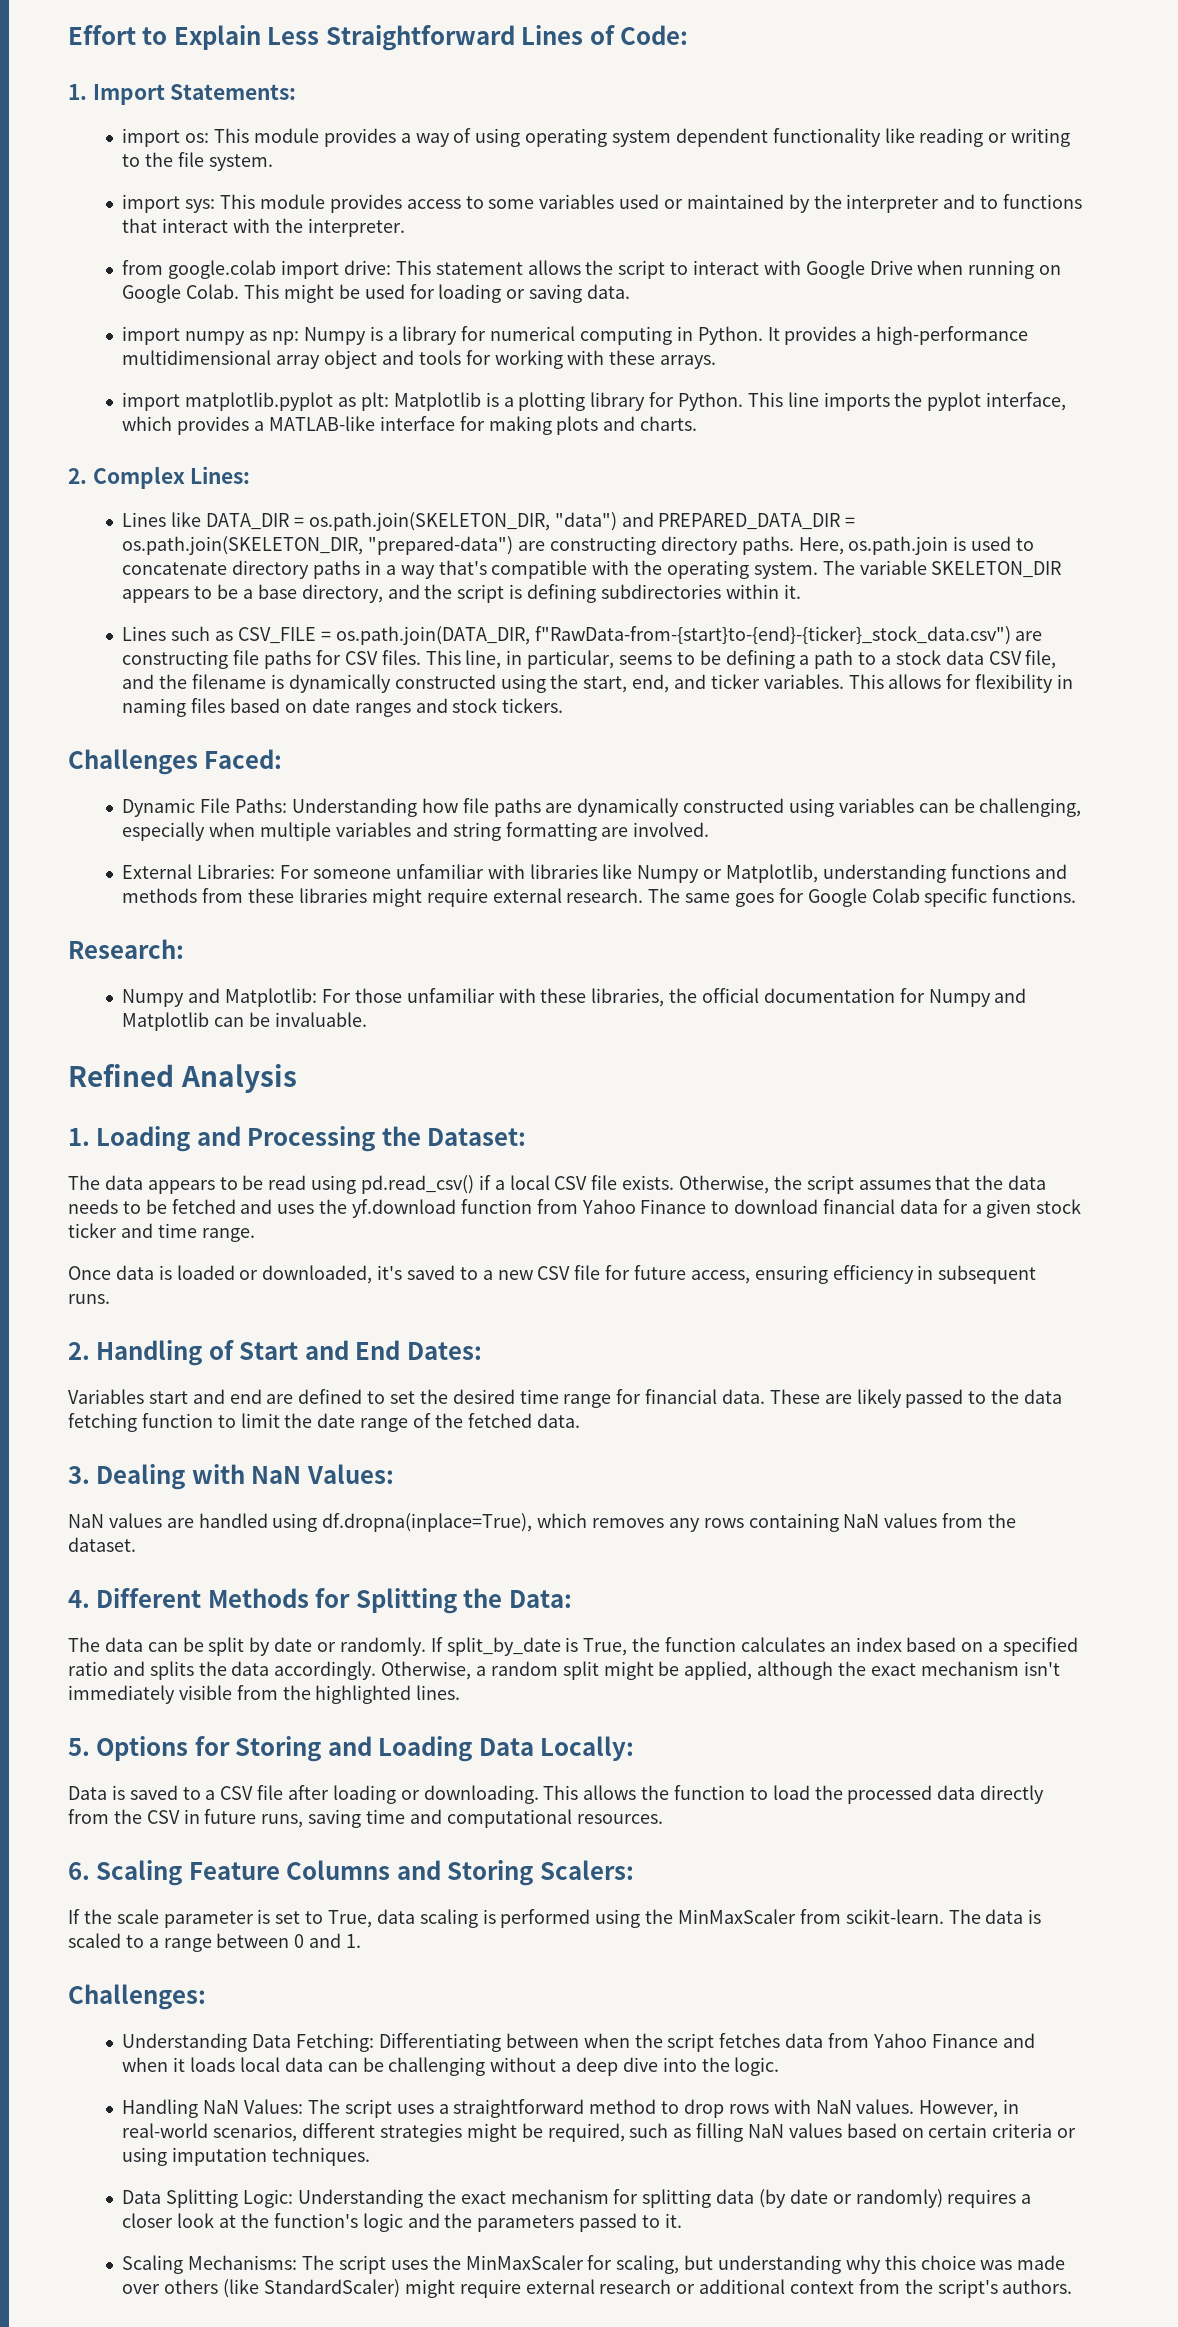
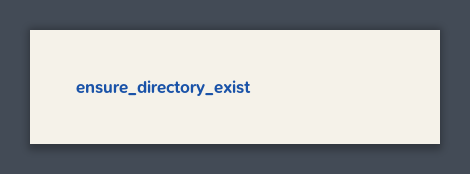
- Effort to Explain Less Straightforward Lines of Code:
- 1. Import Statements:
- import os: This module provides a way of using operating system dependent functionality like reading or writing to the file system.
- import sys: This module provides access to some variables used or maintained by the interpreter and to functions that interact with the interpreter.
- from google.colab import drive: This statement allows the script to interact with Google Drive when running on Google Colab. This might be used for loading or saving data.
- import numpy as np: Numpy is a library for numerical computing in Python. It provides a high-performance multidimensional array object and tools for working with these arrays.
- import matplotlib.pyplot as plt: Matplotlib is a plotting library for Python. This line imports the pyplot interface, which provides a MATLAB-like interface for making plots and charts.
- 2. Complex Lines:
- Lines like DATA_DIR = os.path.join(SKELETON_DIR, "data") and PREPARED_DATA_DIR = os.path.join(SKELETON_DIR, "prepared-data") are constructing directory paths. Here, os.path.join is used to concatenate directory paths in a way that's compatible with the operating system. The variable SKELETON_DIR appears to be a base directory, and the script is defining subdirectories within it.
- Lines such as CSV_FILE = os.path.join(DATA_DIR, f"RawData-from-{start}to-{end}-{ticker}_stock_data.csv") are constructing file paths for CSV files. This line, in particular, seems to be defining a path to a stock data CSV file, and the filename is dynamically constructed using the start, end, and ticker variables. This allows for flexibility in naming files based on date ranges and stock tickers.
- Challenges Faced:
- Dynamic File Paths: Understanding how file paths are dynamically constructed using variables can be challenging, especially when multiple variables and string formatting are involved.
- External Libraries: For someone unfamiliar with libraries like Numpy or Matplotlib, understanding functions and methods from these libraries might require external research. The same goes for Google Colab specific functions.
- Research:
- Numpy and Matplotlib: For those unfamiliar with these libraries, the official documentation for Numpy and Matplotlib can be invaluable.
- Refined Analysis
- 1. Loading and Processing the Dataset:
- The data appears to be read using pd.read_csv() if a local CSV file exists. Otherwise, the script assumes that the data needs to be fetched and uses the yf.download function from Yahoo Finance to download financial data for a given stock ticker and time range.
- Once data is loaded or downloaded, it's saved to a new CSV file for future access, ensuring efficiency in subsequent runs.
- 2. Handling of Start and End Dates:
- Variables start and end are defined to set the desired time range for financial data. These are likely passed to the data fetching function to limit the date range of the fetched data.
- 3. Dealing with NaN Values:
- NaN values are handled using df.dropna(inplace=True), which removes any rows containing NaN values from the dataset.
- 4. Different Methods for Splitting the Data:
- The data can be split by date or randomly. If split_by_date is True, the function calculates an index based on a specified ratio and splits the data accordingly. Otherwise, a random split might be applied, although the exact mechanism isn't immediately visible from the highlighted lines.
- 5. Options for Storing and Loading Data Locally:
- Data is saved to a CSV file after loading or downloading. This allows the function to load the processed data directly from the CSV in future runs, saving time and computational resources.
- 6. Scaling Feature Columns and Storing Scalers:
- If the scale parameter is set to True, data scaling is performed using the MinMaxScaler from scikit-learn. The data is scaled to a range between 0 and 1.
- Challenges:
- Understanding Data Fetching: Differentiating between when the script fetches data from Yahoo Finance and when it loads local data can be challenging without a deep dive into the logic.
- Handling NaN Values: The script uses a straightforward method to drop rows with NaN values. However, in real-world scenarios, different strategies might be required, such as filling NaN values based on certain criteria or using imputation techniques.
- Data Splitting Logic: Understanding the exact mechanism for splitting data (by date or randomly) requires a closer look at the function's logic and the parameters passed to it.
- Scaling Mechanisms: The script uses the MinMaxScaler for scaling, but understanding why this choice was made over others (like StandardScaler) might require external research or additional context from the script's authors.
+ ensure_directory_exist

